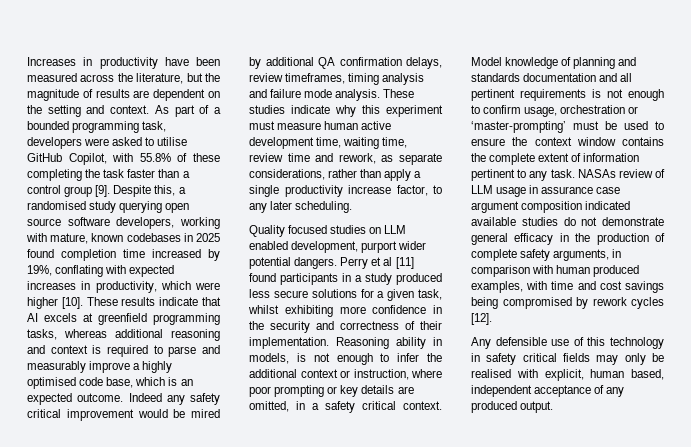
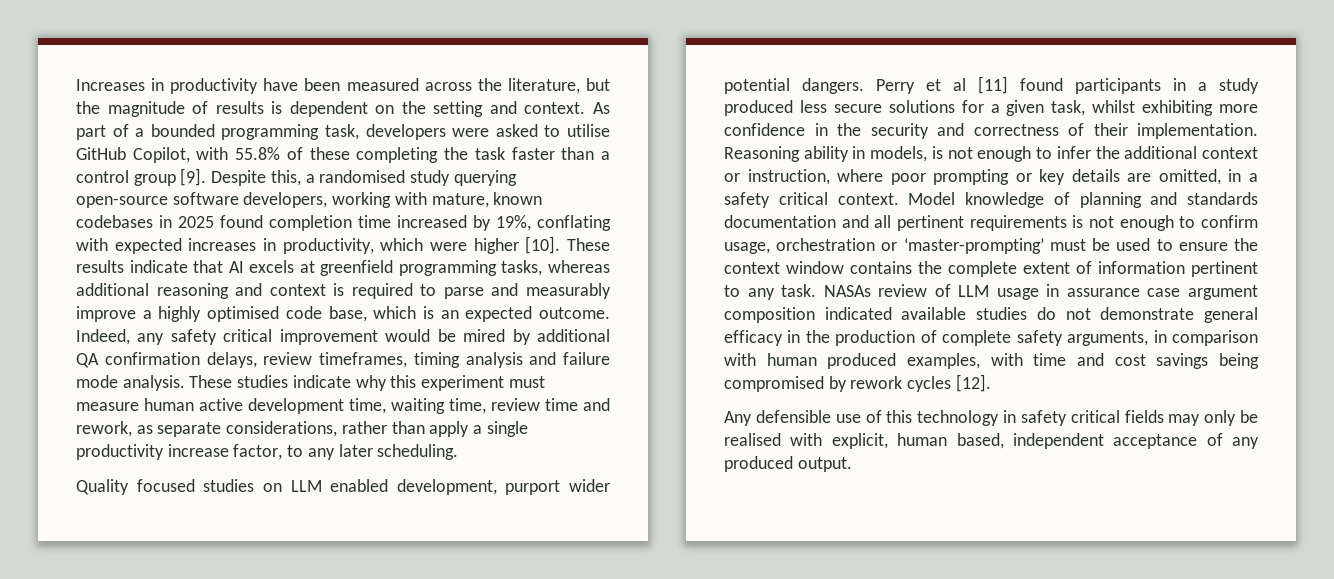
- Increases in productivity have been measured across the literature, but the magnitude of results are dependent on the setting and context.
+ Increases in productivity have been measured across the literature, but the magnitude of results is dependent on the setting and context.
- Despite this, a randomised study querying open source software developers, working with mature, known codebases in 2025 found completion time increased by 19%, conflating with expected increases in productivity, which were higher [10].
+ Despite this, a randomised study querying open-source software developers, working with mature, known codebases in 2025 found completion time increased by 19%, conflating with expected increases in productivity, which were higher [10].
- Indeed any safety critical improvement would be mired by additional QA confirmation delays, review timeframes, timing analysis and failure mode analysis.
+ Indeed, any safety critical improvement would be mired by additional QA confirmation delays, review timeframes, timing analysis and failure mode analysis.

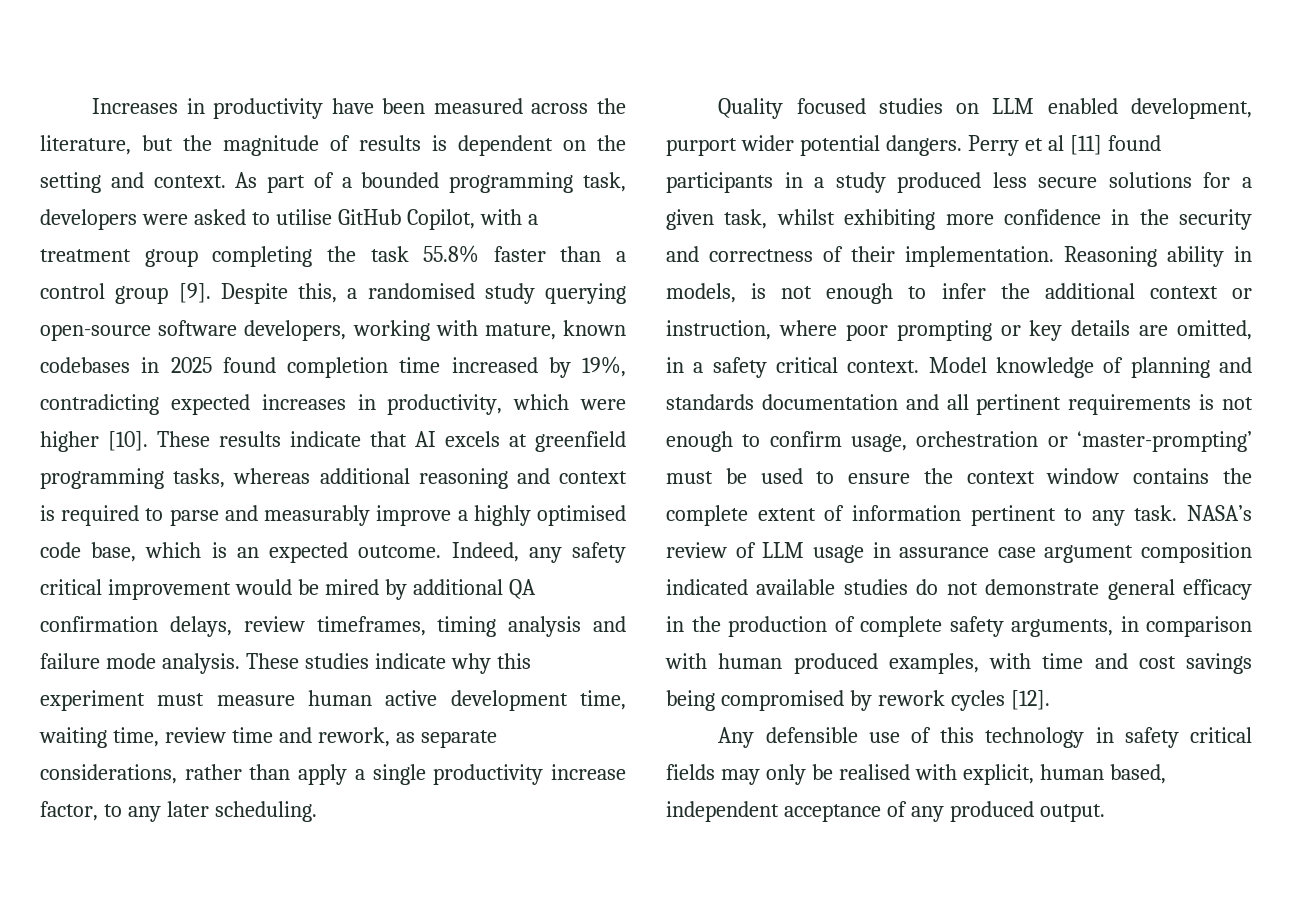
- As part of a bounded programming task, developers were asked to utilise GitHub Copilot, with 55.8% of these completing the task faster than a control group [9].
+ As part of a bounded programming task, developers were asked to utilise GitHub Copilot, with a treatment group completing the task 55.8% faster than a control group [9].
- Despite this, a randomised study querying open-source software developers, working with mature, known codebases in 2025 found completion time increased by 19%, conflating with expected increases in productivity, which were higher [10].
+ Despite this, a randomised study querying open-source software developers, working with mature, known codebases in 2025 found completion time increased by 19%, contradicting expected increases in productivity, which were higher [10].
- NASAs review of LLM usage in assurance case argument composition indicated available studies do not demonstrate general efficacy in the production of complete safety arguments, in comparison with human produced examples, with time and cost savings being compromised by rework cycles [12].
+ NASA’s review of LLM usage in assurance case argument composition indicated available studies do not demonstrate general efficacy in the production of complete safety arguments, in comparison with human produced examples, with time and cost savings being compromised by rework cycles [12].

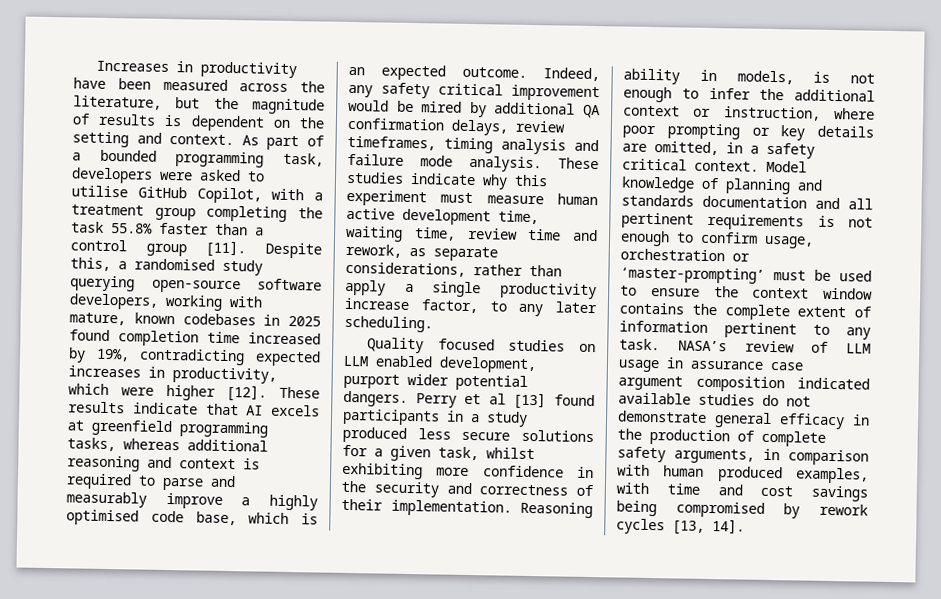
- As part of a bounded programming task, developers were asked to utilise GitHub Copilot, with a treatment group completing the task 55.8% faster than a control group [9].
+ As part of a bounded programming task, developers were asked to utilise GitHub Copilot, with a treatment group completing the task 55.8% faster than a control group [11].
- Despite this, a randomised study querying open-source software developers, working with mature, known codebases in 2025 found completion time increased by 19%, contradicting expected increases in productivity, which were higher [10].
+ Despite this, a randomised study querying open-source software developers, working with mature, known codebases in 2025 found completion time increased by 19%, contradicting expected increases in productivity, which were higher [12].
- Perry et al [11] found participants in a study produced less secure solutions for a given task, whilst exhibiting more confidence in the security and correctness of their implementation.
+ Perry et al [13] found participants in a study produced less secure solutions for a given task, whilst exhibiting more confidence in the security and correctness of their implementation.
- NASA’s review of LLM usage in assurance case argument composition indicated available studies do not demonstrate general efficacy in the production of complete safety arguments, in comparison with human produced examples, with time and cost savings being compromised by rework cycles [12].
- Any defensible use of this technology in safety critical fields may only be realised with explicit, human based, independent acceptance of any produced output.
+ NASA’s review of LLM usage in assurance case argument composition indicated available studies do not demonstrate general efficacy in the production of complete safety arguments, in comparison with human produced examples, with time and cost savings being compromised by rework cycles [13, 14].

